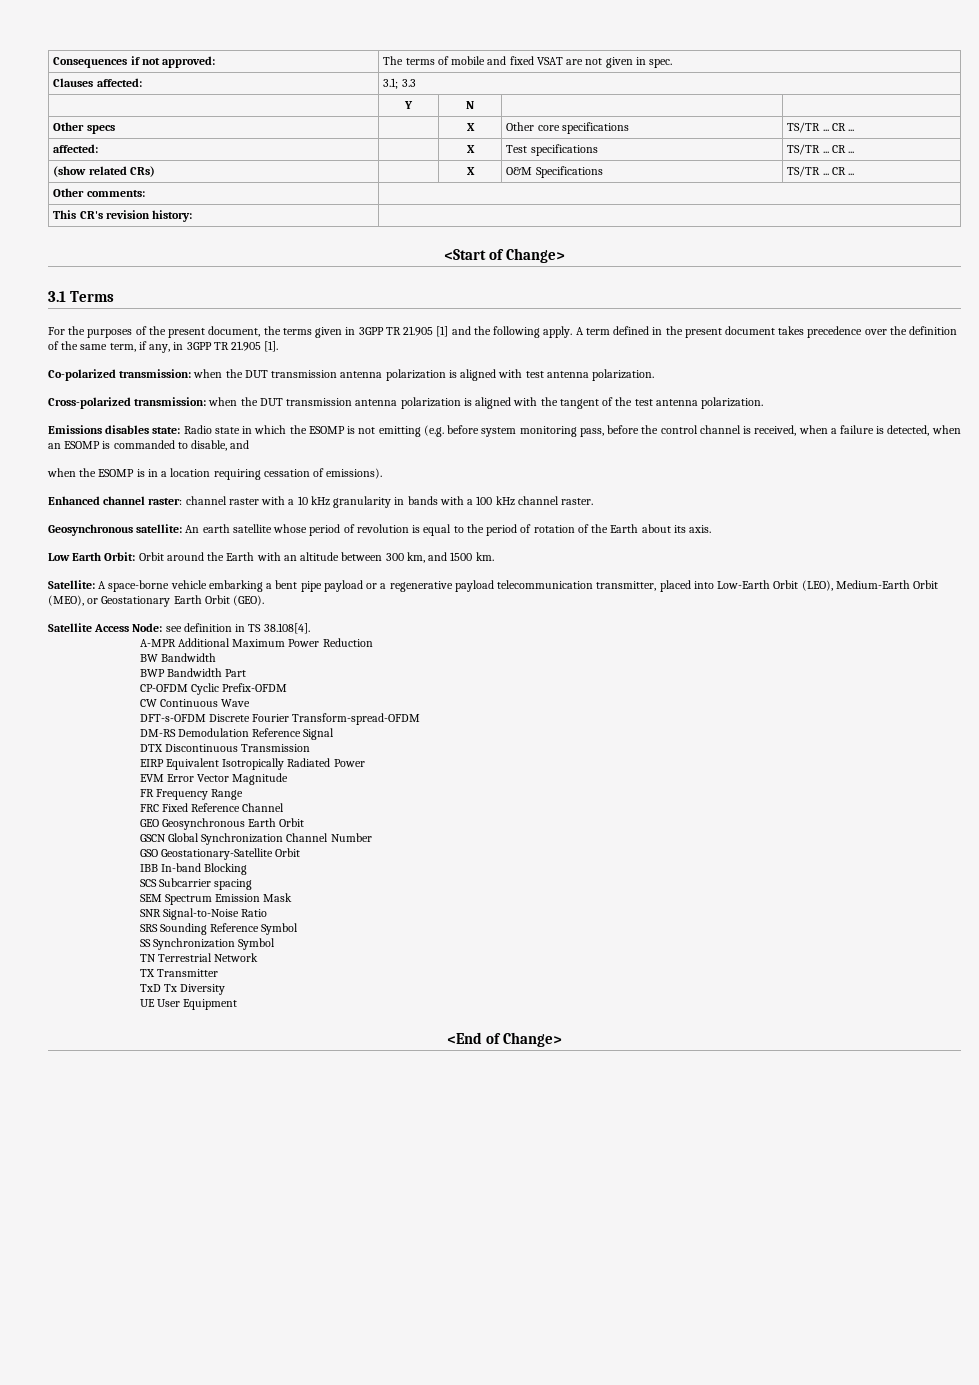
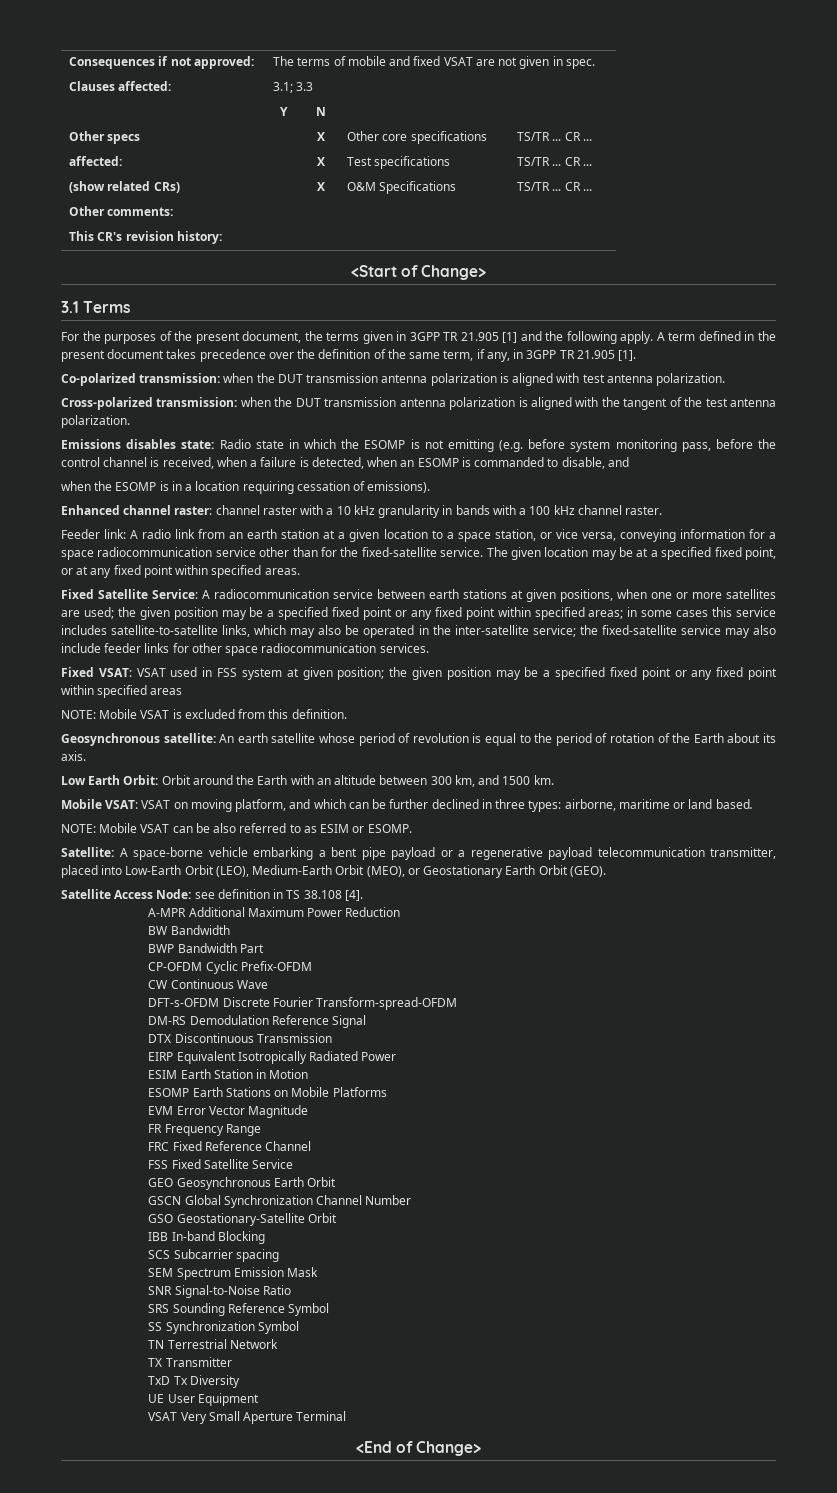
+ Feeder link: A radio link from an earth station at a given location to a space station, or vice versa, conveying information for a space radiocommunication service other than for the fixed-satellite service. The given location may be at a specified fixed point, or at any fixed point within specified areas.
+ Fixed Satellite Service: A radiocommunication service between earth stations at given positions, when one or more satellites are used; the given position may be a specified fixed point or any fixed point within specified areas; in some cases this service includes satellite-to-satellite links, which may also be operated in the inter-satellite service; the fixed-satellite service may also include feeder links for other space radiocommunication services.
+ Fixed VSAT: VSAT used in FSS system at given position; the given position may be a specified fixed point or any fixed point within specified areas
+ NOTE: Mobile VSAT is excluded from this definition.
+ Mobile VSAT: VSAT on moving platform, and which can be further declined in three types: airborne, maritime or land based.
+ NOTE: Mobile VSAT can be also referred to as ESIM or ESOMP.
- Satellite Access Node: see definition in TS 38.108[4].
+ Satellite Access Node: see definition in TS 38.108 [4].
+ ESIM Earth Station in Motion
+ ESOMP Earth Stations on Mobile Platforms
+ FSS Fixed Satellite Service
+ VSAT Very Small Aperture Terminal

